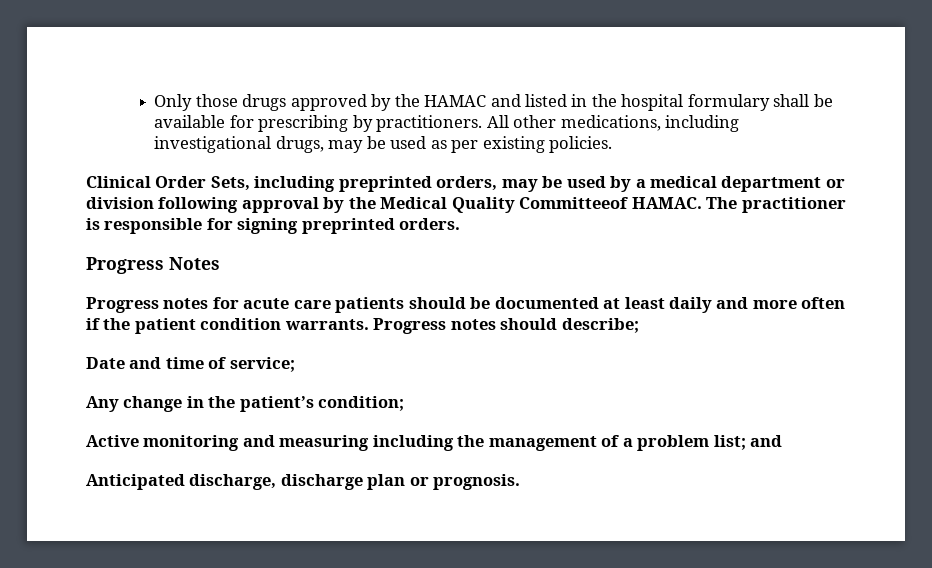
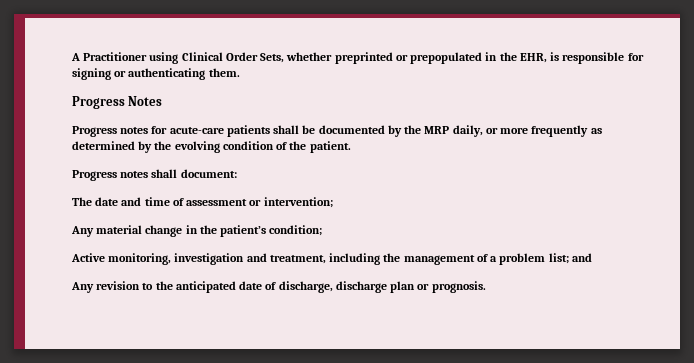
- Only those drugs approved by the HAMAC and listed in the hospital formulary shall be available for prescribing by practitioners. All other medications, including investigational drugs, may be used as per existing policies.
- Clinical Order Sets, including preprinted orders, may be used by a medical department or division following approval by the Medical Quality Committeeof HAMAC. The practitioner is responsible for signing preprinted orders.
+ A Practitioner using Clinical Order Sets, whether preprinted or prepopulated in the EHR, is responsible for signing or authenticating them.
- Progress notes for acute care patients should be documented at least daily and more often if the patient condition warrants. Progress notes should describe;
- Date and time of service;
- Any change in the patient’s condition;
+ Progress notes for acute-care patients shall be documented by the MRP daily, or more frequently as determined by the evolving condition of the patient.
+ Progress notes shall document:
+ The date and time of assessment or intervention;
+ Any material change in the patient’s condition;
- Active monitoring and measuring including the management of a problem list; and
+ Active monitoring, investigation and treatment, including the management of a problem list; and
- Anticipated discharge, discharge plan or prognosis.
+ Any revision to the anticipated date of discharge, discharge plan or prognosis.

